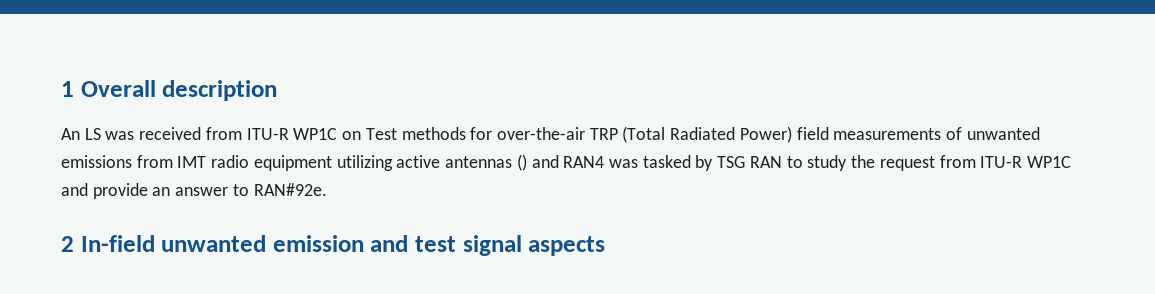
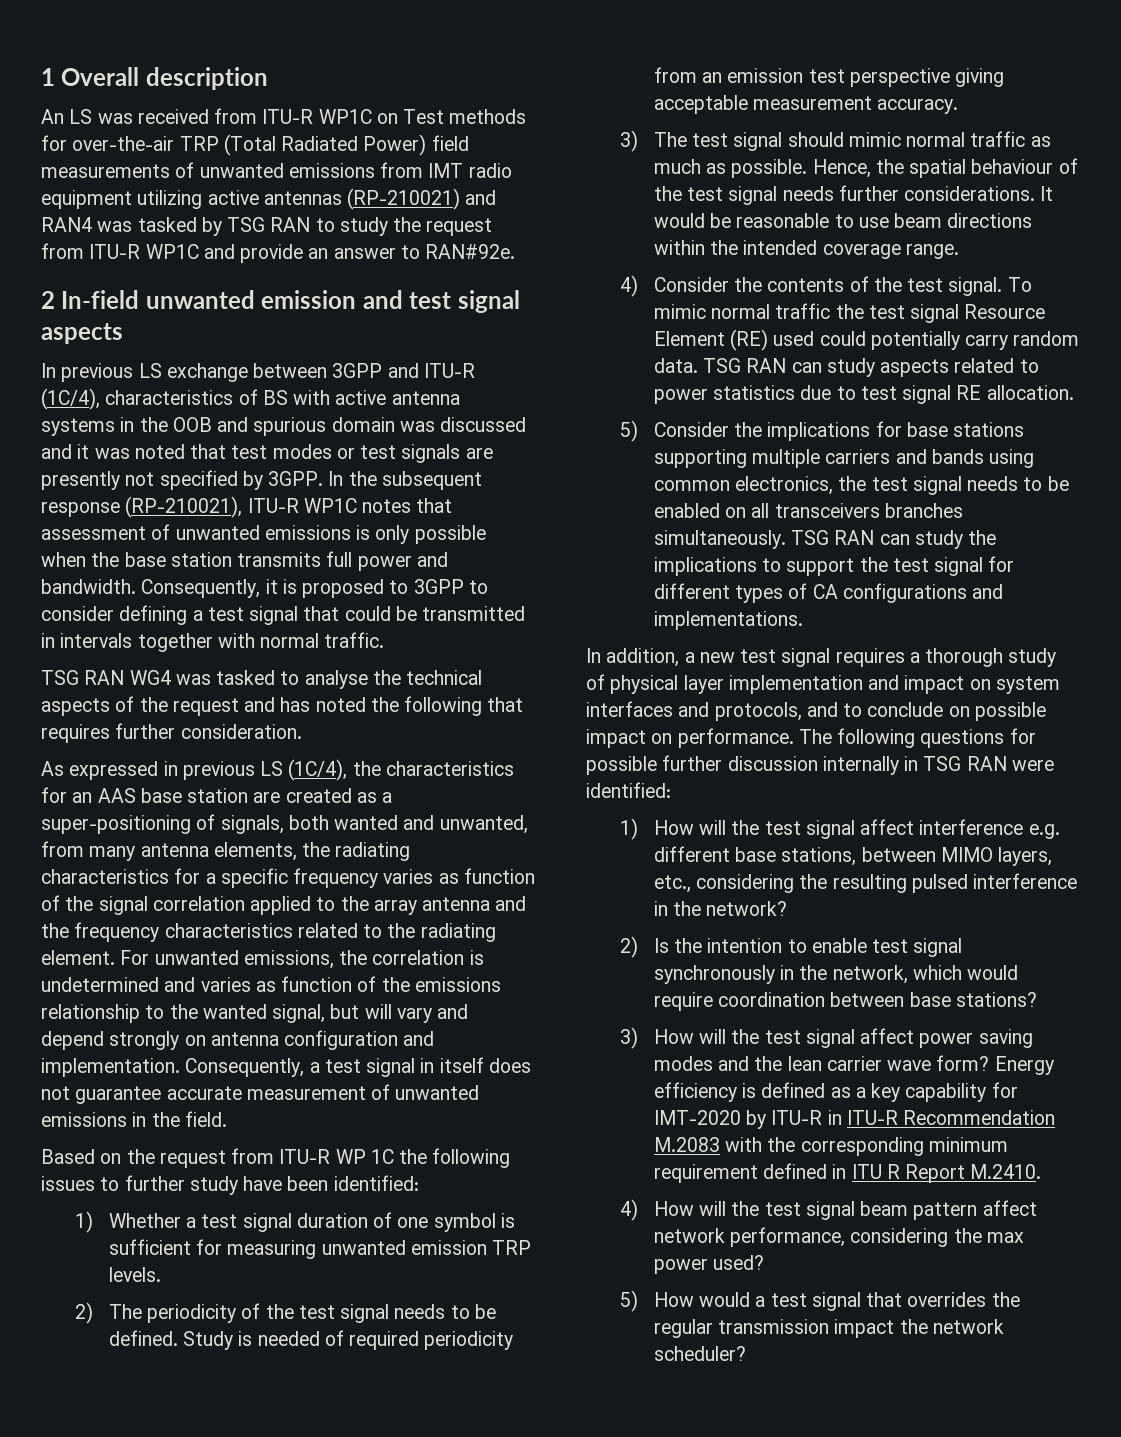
- An LS was received from ITU-R WP1C on Test methods for over-the-air TRP (Total Radiated Power) field measurements of unwanted emissions from IMT radio equipment utilizing active antennas () and RAN4 was tasked by TSG RAN to study the request from ITU-R WP1C and provide an answer to RAN#92e.
+ An LS was received from ITU-R WP1C on Test methods for over-the-air TRP (Total Radiated Power) field measurements of unwanted emissions from IMT radio equipment utilizing active antennas (RP-210021) and RAN4 was tasked by TSG RAN to study the request from ITU-R WP1C and provide an answer to RAN#92e.
+ In previous LS exchange between 3GPP and ITU-R (1C/4), characteristics of BS with active antenna systems in the OOB and spurious domain was discussed and it was noted that test modes or test signals are presently not specified by 3GPP. In the subsequent response (RP-210021), ITU-R WP1C notes that assessment of unwanted emissions is only possible when the base station transmits full power and bandwidth. Consequently, it is proposed to 3GPP to consider defining a test signal that could be transmitted in intervals together with normal traffic.
+ TSG RAN WG4 was tasked to analyse the technical aspects of the request and has noted the following that requires further consideration.
+ As expressed in previous LS (1C/4), the characteristics for an AAS base station are created as a super-positioning of signals, both wanted and unwanted, from many antenna elements, the radiating characteristics for a specific frequency varies as function of the signal correlation applied to the array antenna and the frequency characteristics related to the radiating element. For unwanted emissions, the correlation is undetermined and varies as function of the emissions relationship to the wanted signal, but will vary and depend strongly on antenna configuration and implementation. Consequently, a test signal in itself does not guarantee accurate measurement of unwanted emissions in the field.
+ Based on the request from ITU-R WP 1C the following issues to further study have been identified:
+ 1) Whether a test signal duration of one symbol is sufficient for measuring unwanted emission TRP levels.
+ 2) The periodicity of the test signal needs to be defined. Study is needed of required periodicity from an emission test perspective giving acceptable measurement accuracy.
+ 3) The test signal should mimic normal traffic as much as possible. Hence, the spatial behaviour of the test signal needs further considerations. It would be reasonable to use beam directions within the intended coverage range.
+ 4) Consider the contents of the test signal. To mimic normal traffic the test signal Resource Element (RE) used could potentially carry random data. TSG RAN can study aspects related to power statistics due to test signal RE allocation.
+ 5) Consider the implications for base stations supporting multiple carriers and bands using common electronics, the test signal needs to be enabled on all transceivers branches simultaneously. TSG RAN can study the implications to support the test signal for different types of CA configurations and implementations.
+ In addition, a new test signal requires a thorough study of physical layer implementation and impact on system interfaces and protocols, and to conclude on possible impact on performance. The following questions for possible further discussion internally in TSG RAN were identified:
+ 1) How will the test signal affect interference e.g. different base stations, between MIMO layers, etc., considering the resulting pulsed interference in the network?
+ 2) Is the intention to enable test signal synchronously in the network, which would require coordination between base stations?
+ 3) How will the test signal affect power saving modes and the lean carrier wave form? Energy efficiency is defined as a key capability for IMT-2020 by ITU-R in ITU-R Recommendation M.2083 with the corresponding minimum requirement defined in ITU R Report M.2410.
+ 4) How will the test signal beam pattern affect network performance, considering the max power used?
+ 5) How would a test signal that overrides the regular transmission impact the network scheduler?

